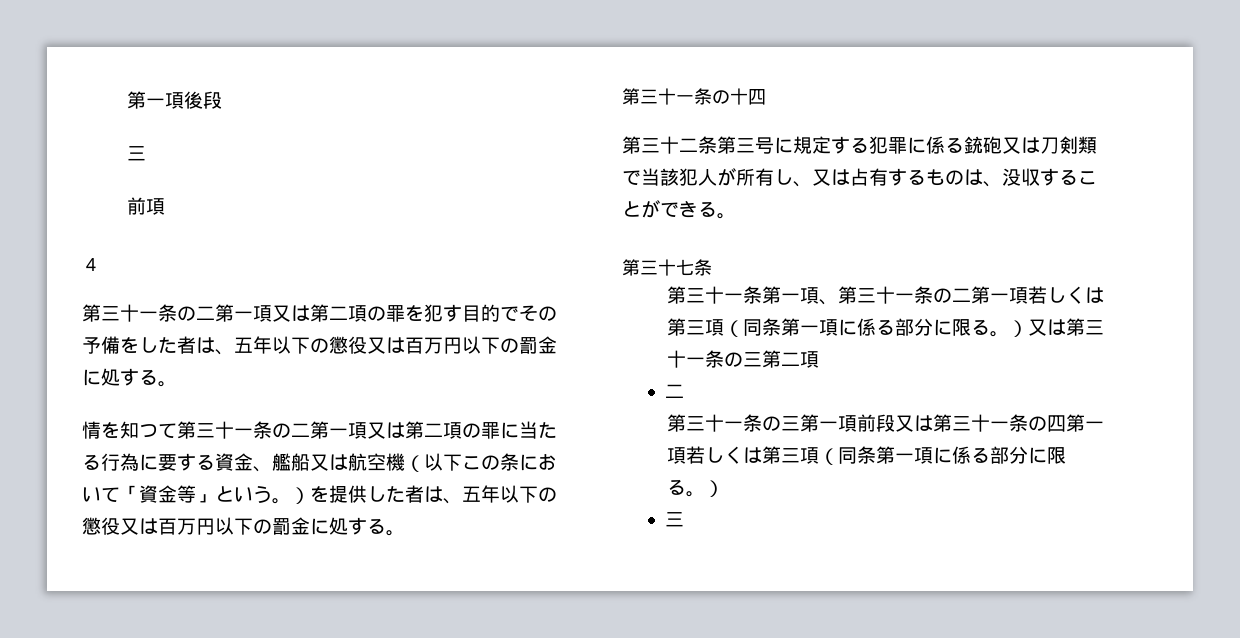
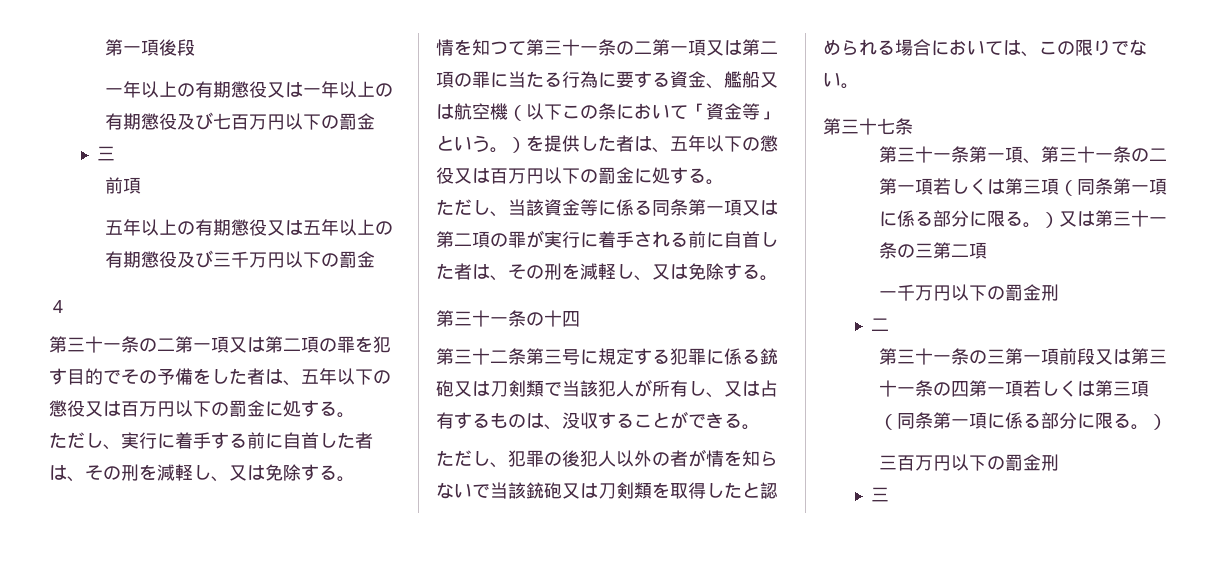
  第一項後段
+ 一年以上の有期懲役又は一年以上の有期懲役及び七百万円以下の罰金
  三
  前項
+ 五年以上の有期懲役又は五年以上の有期懲役及び三千万円以下の罰金
+ ただし、実行に着手する前に自首した者は、その刑を減軽し、又は免除する。
+ ただし、当該資金等に係る同条第一項又は第二項の罪が実行に着手される前に自首した者は、その刑を減軽し、又は免除する。
+ ただし、犯罪の後犯人以外の者が情を知らないで当該銃砲又は刀剣類を取得したと認められる場合においては、この限りでない。
+ 一千万円以下の罰金刑
+ 三百万円以下の罰金刑

